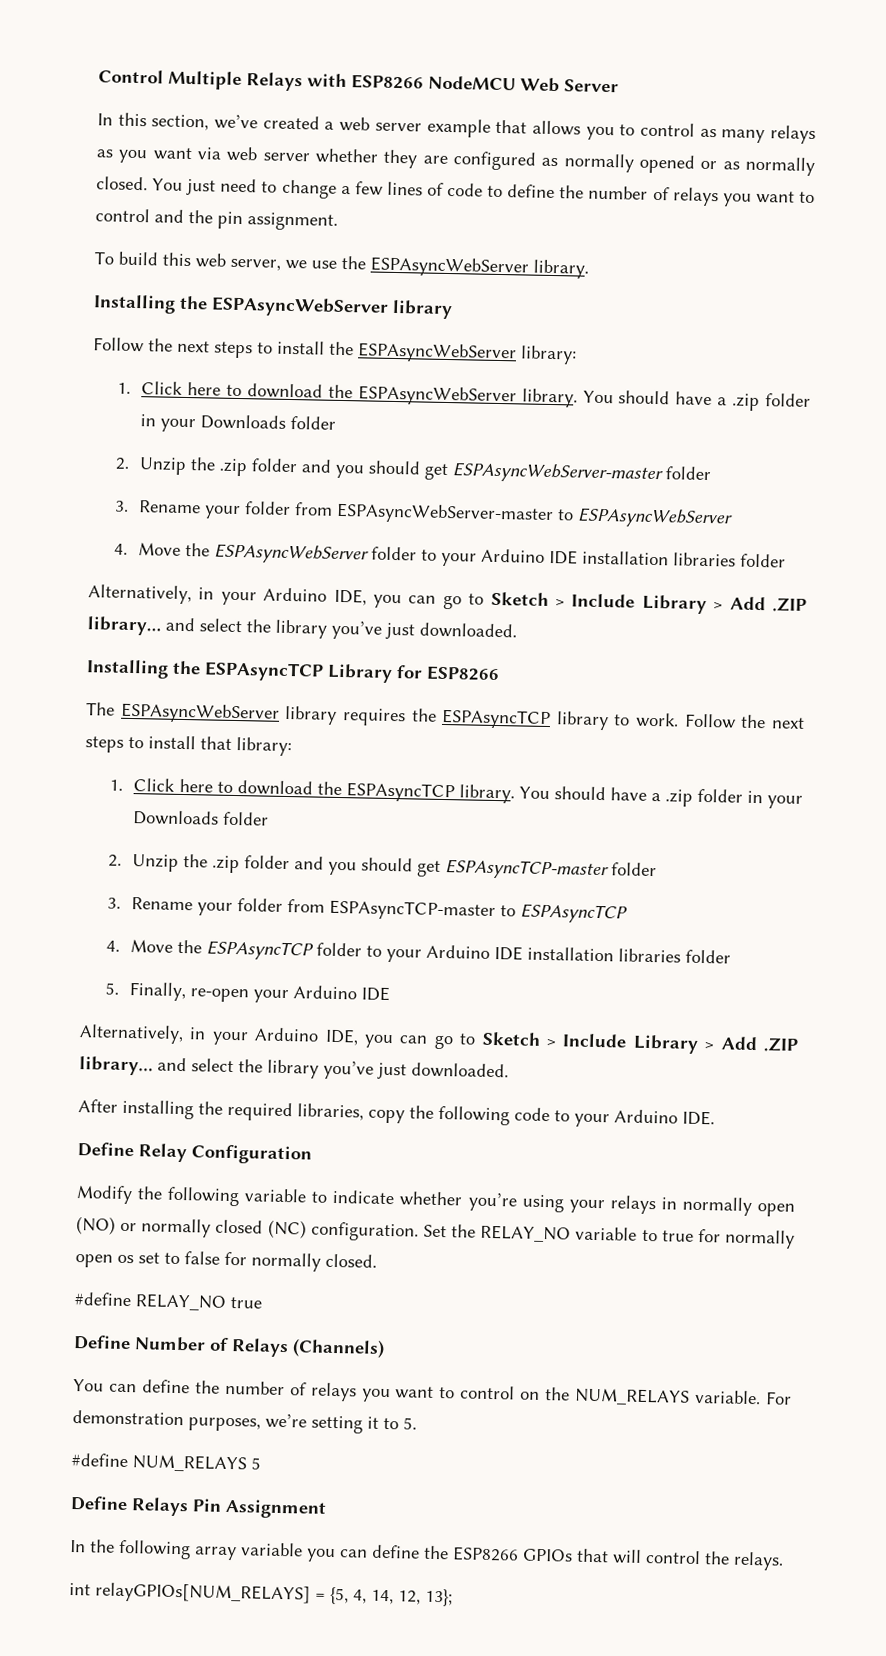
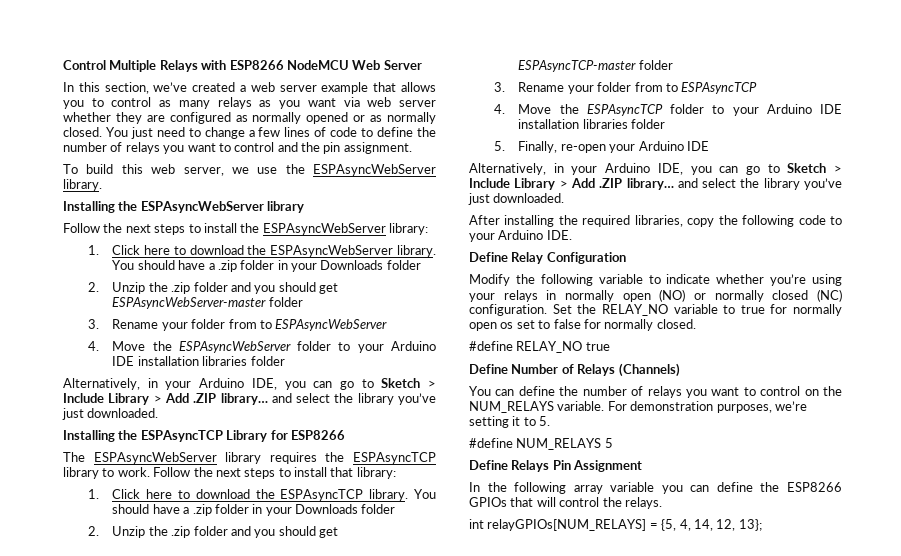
- 3. Rename your folder from ESPAsyncWebServer-master to ESPAsyncWebServer
+ 3. Rename your folder from to ESPAsyncWebServer
- 3. Rename your folder from ESPAsyncTCP-master to ESPAsyncTCP
+ 3. Rename your folder from to ESPAsyncTCP

